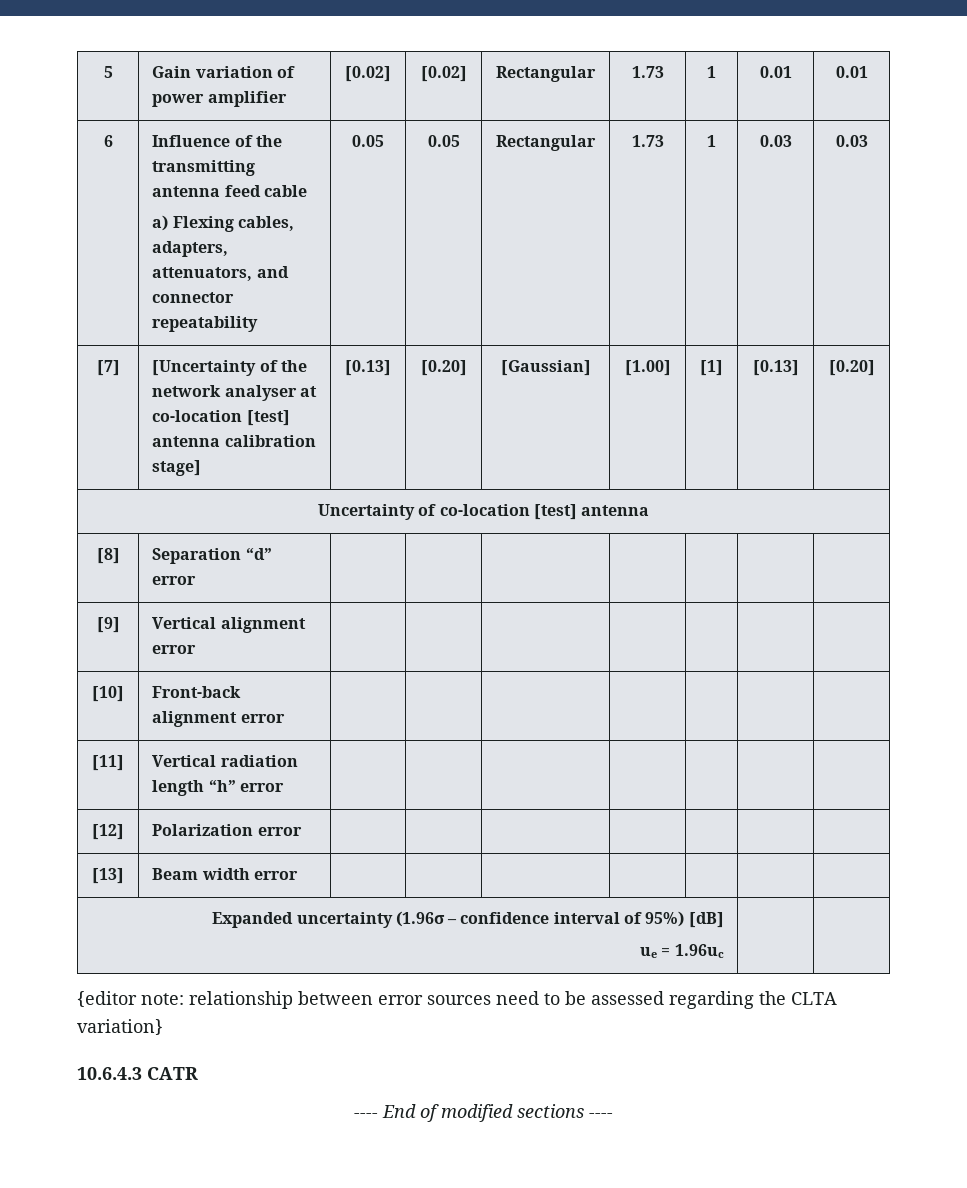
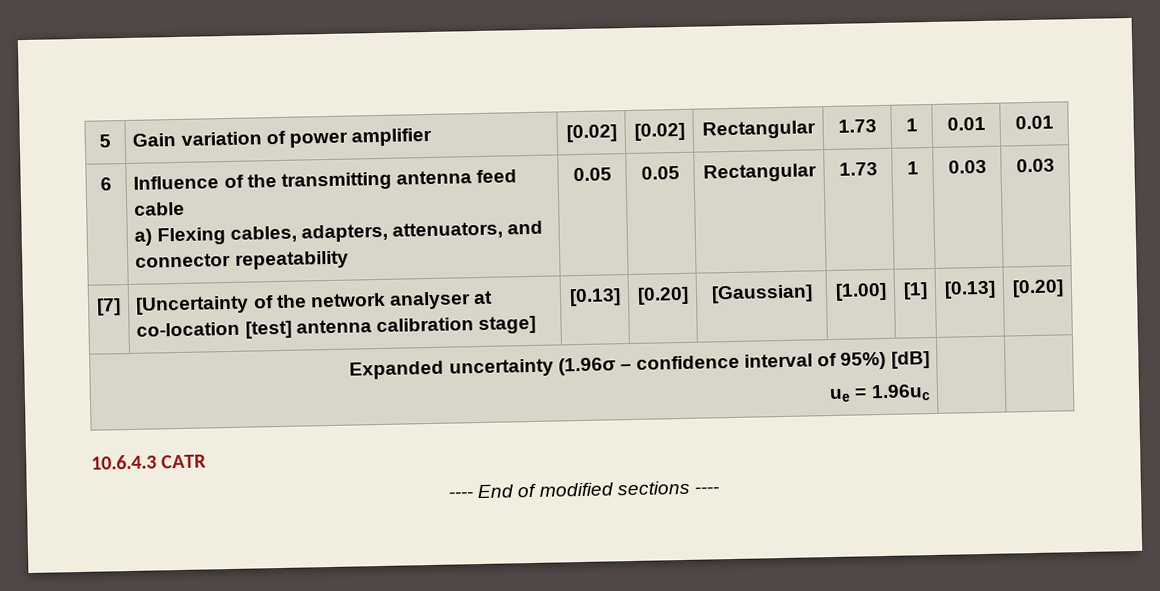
- Uncertainty of co-location [test] antenna
- [8] | Separation “d” error | | | | | | |
- [9] | Vertical alignment error | | | | | | |
- [10] | Front-back alignment error | | | | | | |
- [11] | Vertical radiation length “h” error | | | | | | |
- [12] | Polarization error | | | | | | |
- [13] | Beam width error | | | | | | |
- {editor note: relationship between error sources need to be assessed regarding the CLTA variation}

